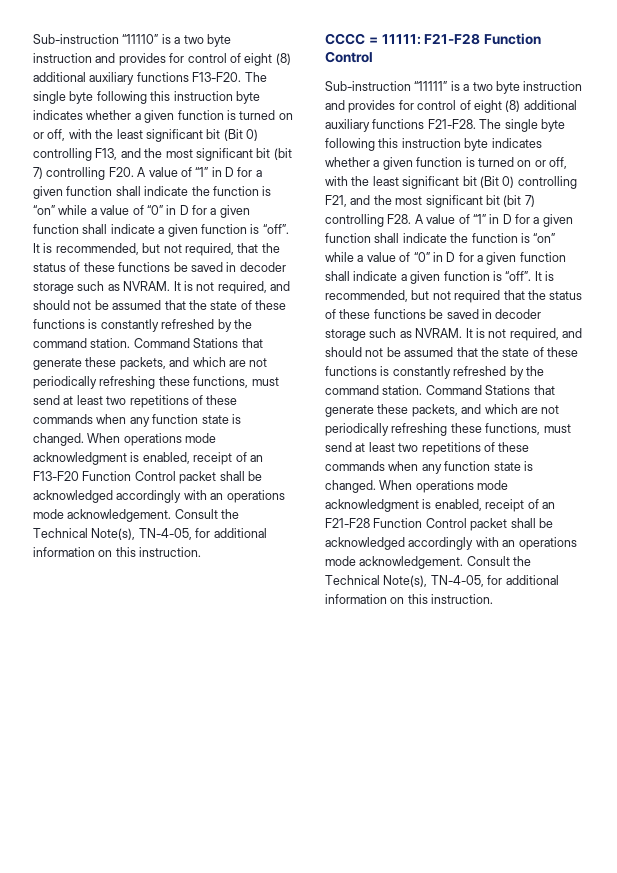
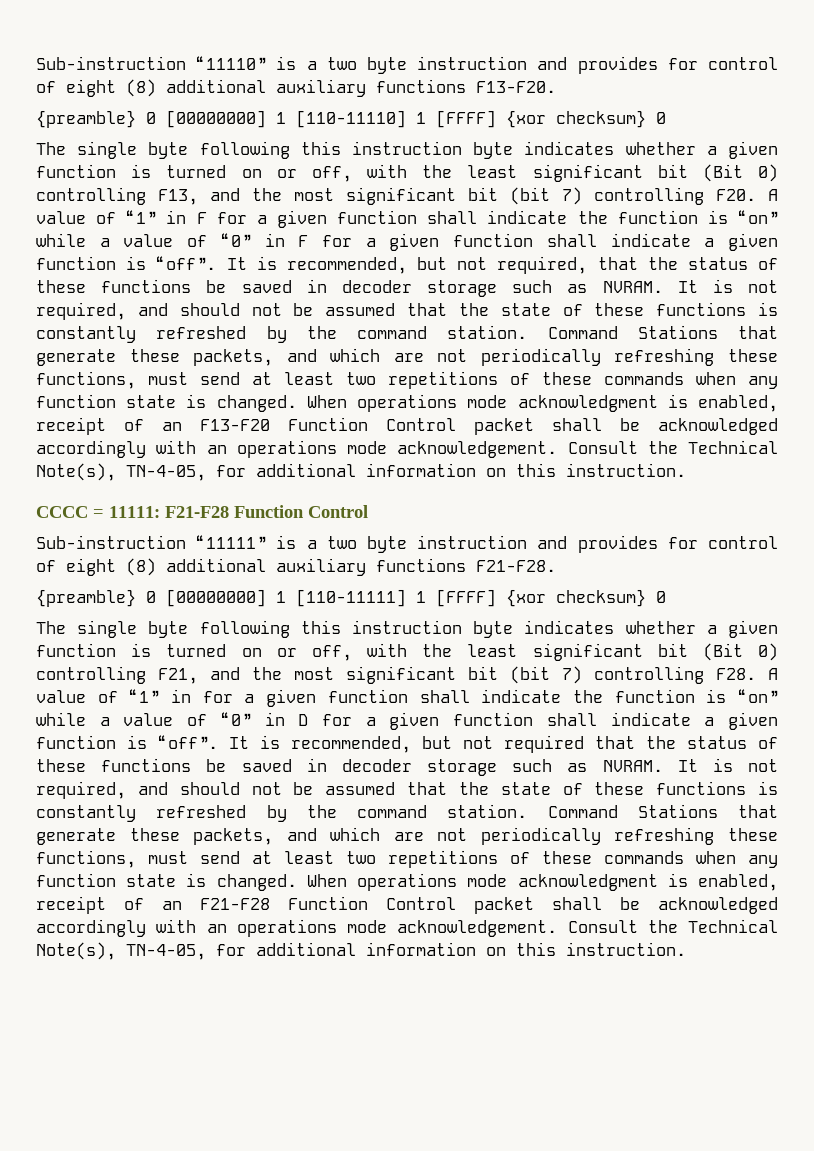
- Sub-instruction “11110” is a two byte instruction and provides for control of eight (8) additional auxiliary functions F13-F20. The single byte following this instruction byte indicates whether a given function is turned on or off, with the least significant bit (Bit 0) controlling F13, and the most significant bit (bit 7) controlling F20. A value of “1” in D for a given function shall indicate the function is “on” while a value of “0” in D for a given function shall indicate a given function is “off”.
+ Sub-instruction “11110” is a two byte instruction and provides for control of eight (8) additional auxiliary functions F13-F20.
+ {preamble} 0 [00000000] 1 [110-11110] 1 [FFFF] {xor checksum} 0
+ The single byte following this instruction byte indicates whether a given function is turned on or off, with the least significant bit (Bit 0) controlling F13, and the most significant bit (bit 7) controlling F20. A value of “1” in F for a given function shall indicate the function is “on” while a value of “0” in F for a given function shall indicate a given function is “off”.
- Sub-instruction “11111” is a two byte instruction and provides for control of eight (8) additional auxiliary functions F21-F28. The single byte following this instruction byte indicates whether a given function is turned on or off, with the least significant bit (Bit 0) controlling F21, and the most significant bit (bit 7) controlling F28. A value of “1” in D for a given function shall indicate the function is “on” while a value of “0” in D for a given function shall indicate a given function is “off”.
+ Sub-instruction “11111” is a two byte instruction and provides for control of eight (8) additional auxiliary functions F21-F28.
+ {preamble} 0 [00000000] 1 [110-11111] 1 [FFFF] {xor checksum} 0
+ The single byte following this instruction byte indicates whether a given function is turned on or off, with the least significant bit (Bit 0) controlling F21, and the most significant bit (bit 7) controlling F28. A value of “1” in for a given function shall indicate the function is “on” while a value of “0” in D for a given function shall indicate a given function is “off”.

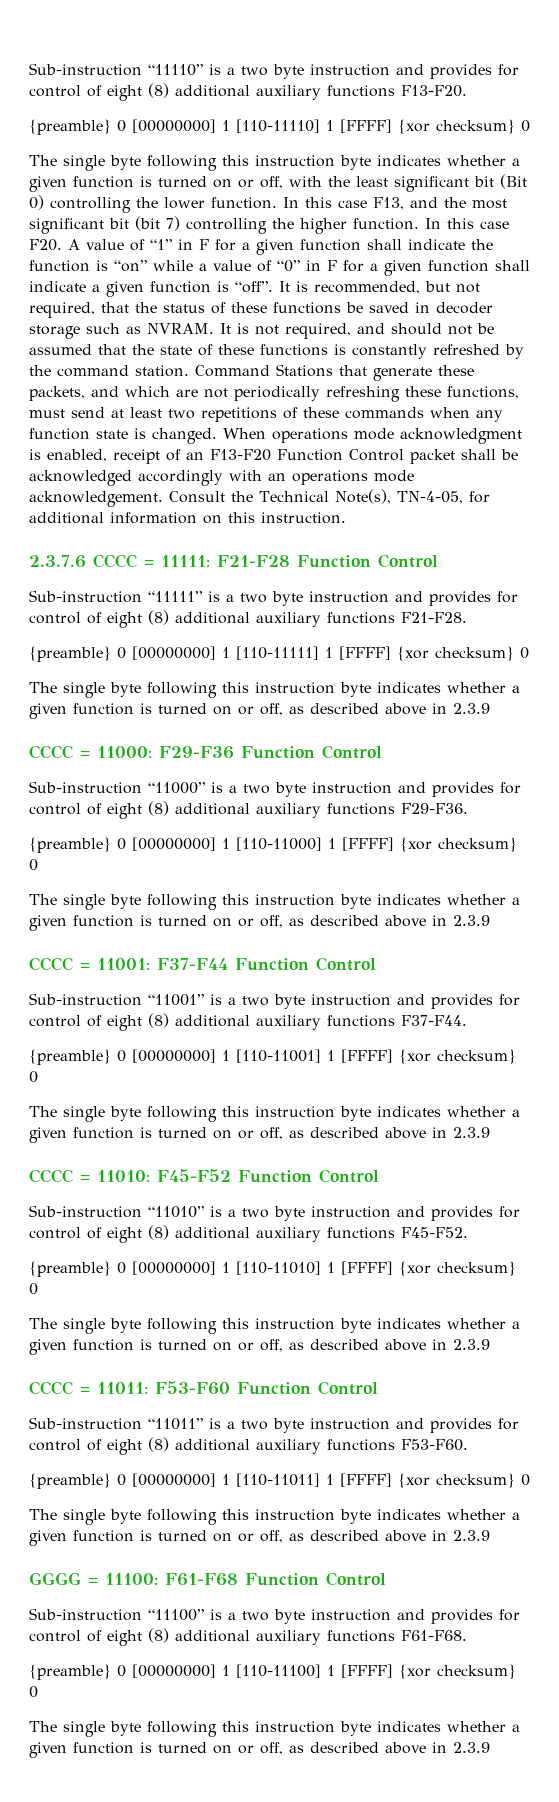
- The single byte following this instruction byte indicates whether a given function is turned on or off, with the least significant bit (Bit 0) controlling F13, and the most significant bit (bit 7) controlling F20. A value of “1” in F for a given function shall indicate the function is “on” while a value of “0” in F for a given function shall indicate a given function is “off”.
+ The single byte following this instruction byte indicates whether a given function is turned on or off, with the least significant bit (Bit 0) controlling the lower function. In this case F13, and the most significant bit (bit 7) controlling the higher function. In this case F20. A value of “1” in F for a given function shall indicate the function is “on” while a value of “0” in F for a given function shall indicate a given function is “off”.
- CCCC = 11111: F21-F28 Function Control
+ 2.3.7.6 CCCC = 11111: F21-F28 Function Control
  {preamble} 0 [00000000] 1 [110-11111] 1 [FFFF] {xor checksum} 0
- The single byte following this instruction byte indicates whether a given function is turned on or off, with the least significant bit (Bit 0) controlling F21, and the most significant bit (bit 7) controlling F28. A value of “1” in for a given function shall indicate the function is “on” while a value of “0” in D for a given function shall indicate a given function is “off”. It is recommended, but not required that the status of these functions be saved in decoder storage such as NVRAM. It is not required, and should not be assumed that the state of these functions is constantly refreshed by the command station. Command Stations that generate these packets, and which are not periodically refreshing these functions, must send at least two repetitions of these commands when any function state is changed. When operations mode acknowledgment is enabled, receipt of an F21-F28 Function Control packet shall be acknowledged accordingly with an operations mode acknowledgement. Consult the Technical Note(s), TN-4-05, for additional information on this instruction.
+ The single byte following this instruction byte indicates whether a given function is turned on or off, as described above in 2.3.9
+ CCCC = 11000: F29-F36 Function Control
+ Sub-instruction “11000” is a two byte instruction and provides for control of eight (8) additional auxiliary functions F29-F36.
+ {preamble} 0 [00000000] 1 [110-11000] 1 [FFFF] {xor checksum} 0
+ The single byte following this instruction byte indicates whether a given function is turned on or off, as described above in 2.3.9
+ CCCC = 11001: F37-F44 Function Control
+ Sub-instruction “11001” is a two byte instruction and provides for control of eight (8) additional auxiliary functions F37-F44.
+ {preamble} 0 [00000000] 1 [110-11001] 1 [FFFF] {xor checksum} 0
+ The single byte following this instruction byte indicates whether a given function is turned on or off, as described above in 2.3.9
+ CCCC = 11010: F45-F52 Function Control
+ Sub-instruction “11010” is a two byte instruction and provides for control of eight (8) additional auxiliary functions F45-F52.
+ {preamble} 0 [00000000] 1 [110-11010] 1 [FFFF] {xor checksum} 0
+ The single byte following this instruction byte indicates whether a given function is turned on or off, as described above in 2.3.9
+ CCCC = 11011: F53-F60 Function Control
+ Sub-instruction “11011” is a two byte instruction and provides for control of eight (8) additional auxiliary functions F53-F60.
+ {preamble} 0 [00000000] 1 [110-11011] 1 [FFFF] {xor checksum} 0
+ The single byte following this instruction byte indicates whether a given function is turned on or off, as described above in 2.3.9
+ GGGG = 11100: F61-F68 Function Control
+ Sub-instruction “11100” is a two byte instruction and provides for control of eight (8) additional auxiliary functions F61-F68.
+ {preamble} 0 [00000000] 1 [110-11100] 1 [FFFF] {xor checksum} 0
+ The single byte following this instruction byte indicates whether a given function is turned on or off, as described above in 2.3.9

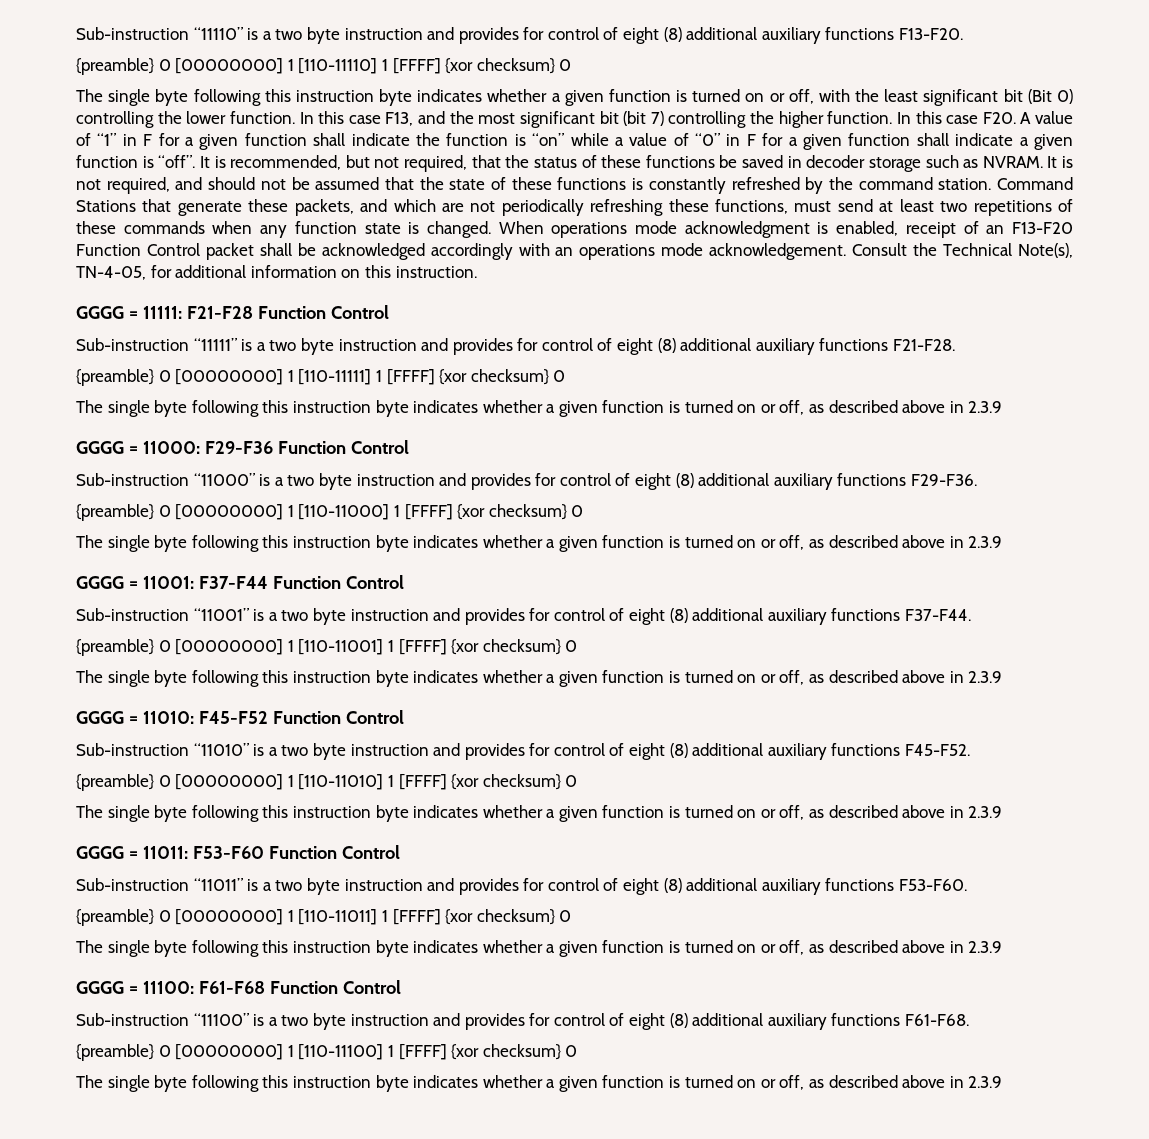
- 2.3.7.6 CCCC = 11111: F21-F28 Function Control
+ GGGG = 11111: F21-F28 Function Control
- CCCC = 11000: F29-F36 Function Control
+ GGGG = 11000: F29-F36 Function Control
- CCCC = 11001: F37-F44 Function Control
+ GGGG = 11001: F37-F44 Function Control
- CCCC = 11010: F45-F52 Function Control
+ GGGG = 11010: F45-F52 Function Control
- CCCC = 11011: F53-F60 Function Control
+ GGGG = 11011: F53-F60 Function Control

